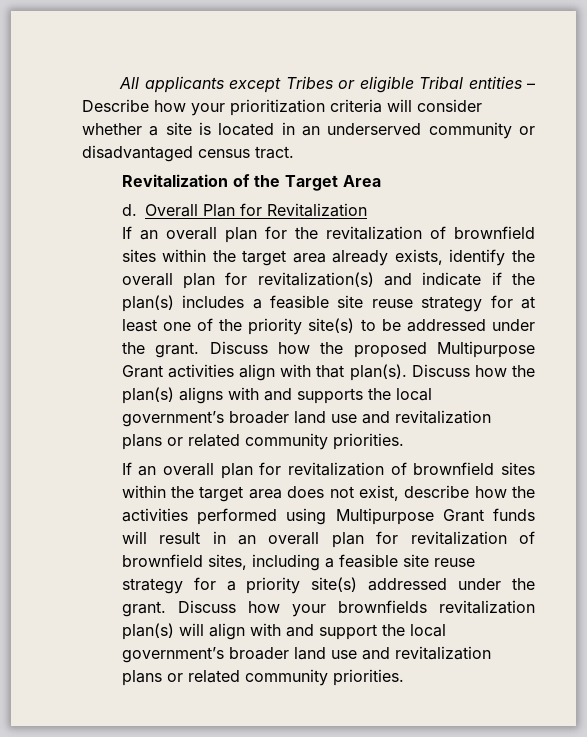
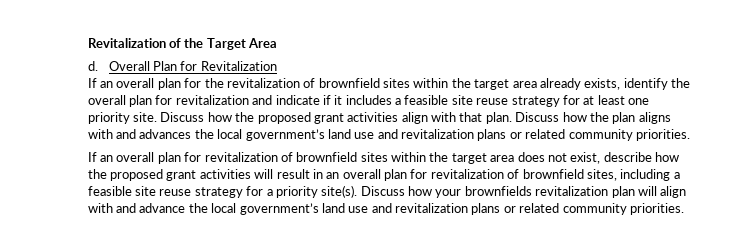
- All applicants except Tribes or eligible Tribal entities – Describe how your prioritization criteria will consider whether a site is located in an underserved community or disadvantaged census tract.
- If an overall plan for the revitalization of brownfield sites within the target area already exists, identify the overall plan for revitalization(s) and indicate if the plan(s) includes a feasible site reuse strategy for at least one of the priority site(s) to be addressed under the grant.
+ If an overall plan for the revitalization of brownfield sites within the target area already exists, identify the overall plan for revitalization and indicate if it includes a feasible site reuse strategy for at least one priority site.
- Discuss how the proposed Multipurpose Grant activities align with that plan(s). Discuss how the plan(s) aligns with and supports the local government’s broader land use and revitalization plans or related community priorities.
+ Discuss how the proposed grant activities align with that plan. Discuss how the plan aligns with and advances the local government’s land use and revitalization plans or related community priorities.
- If an overall plan for revitalization of brownfield sites within the target area does not exist, describe how the activities performed using Multipurpose Grant funds will result in an overall plan for revitalization of brownfield sites, including a feasible site reuse strategy for a priority site(s) addressed under the grant.
+ If an overall plan for revitalization of brownfield sites within the target area does not exist, describe how the proposed grant activities will result in an overall plan for revitalization of brownfield sites, including a feasible site reuse strategy for a priority site(s).
- Discuss how your brownfields revitalization plan(s) will align with and support the local government’s broader land use and revitalization plans or related community priorities.
+ Discuss how your brownfields revitalization plan will align with and advance the local government’s land use and revitalization plans or related community priorities.

